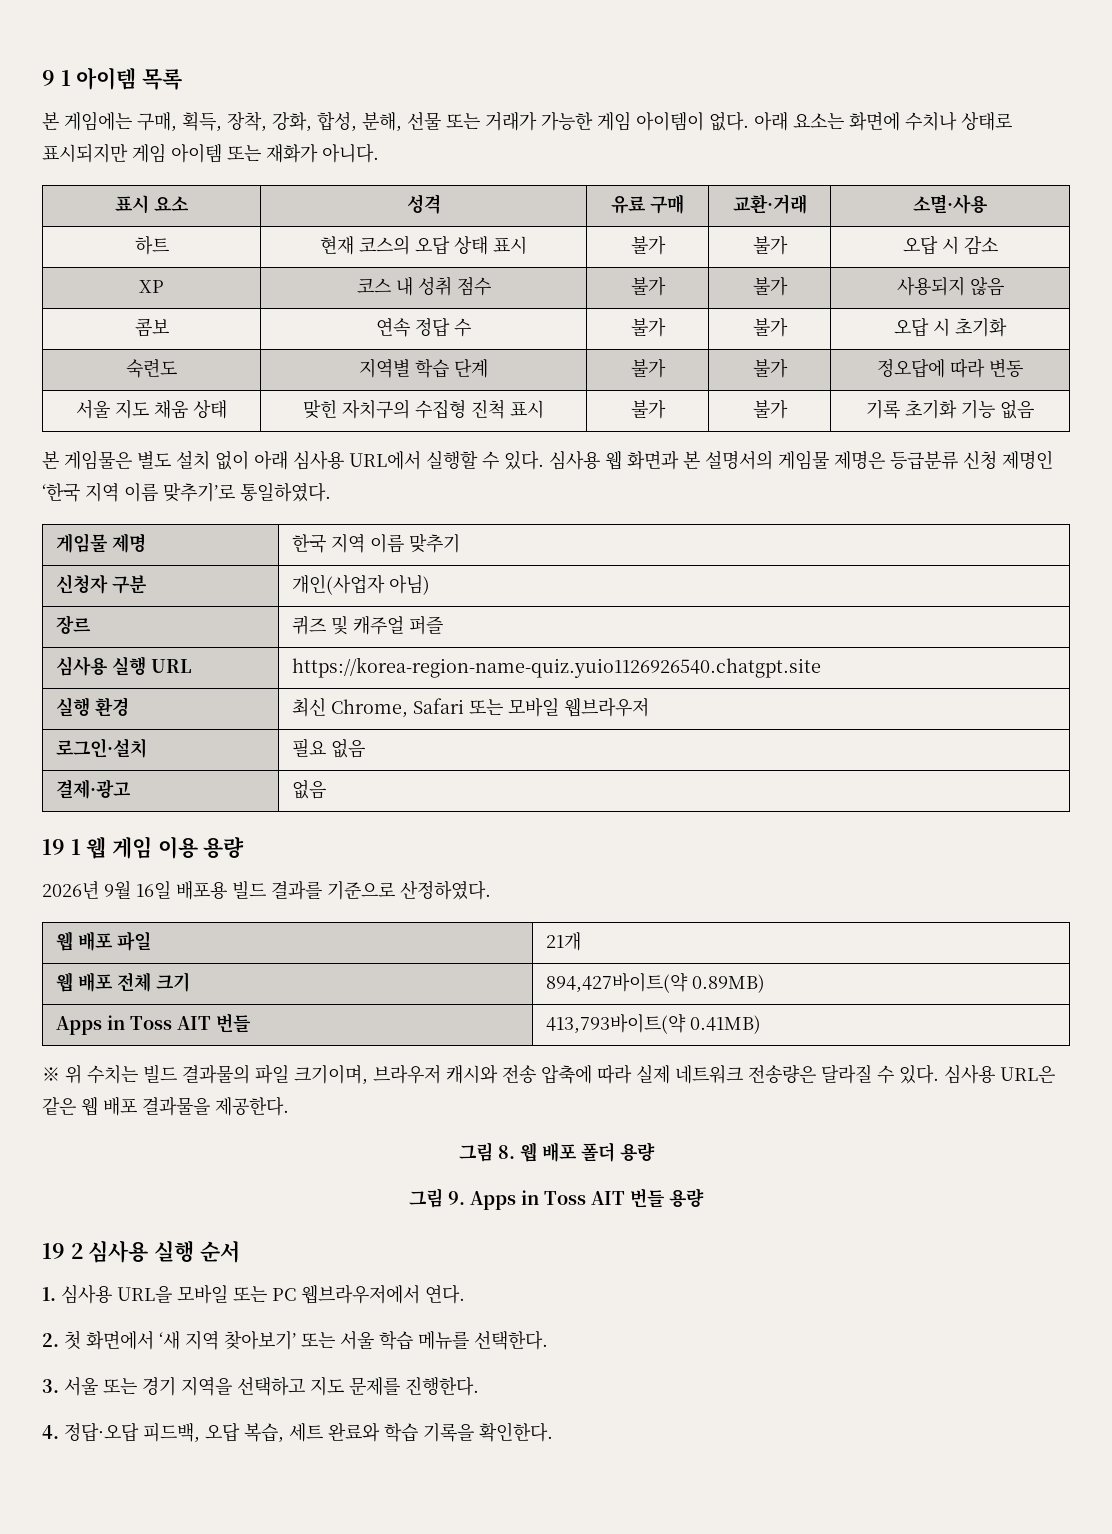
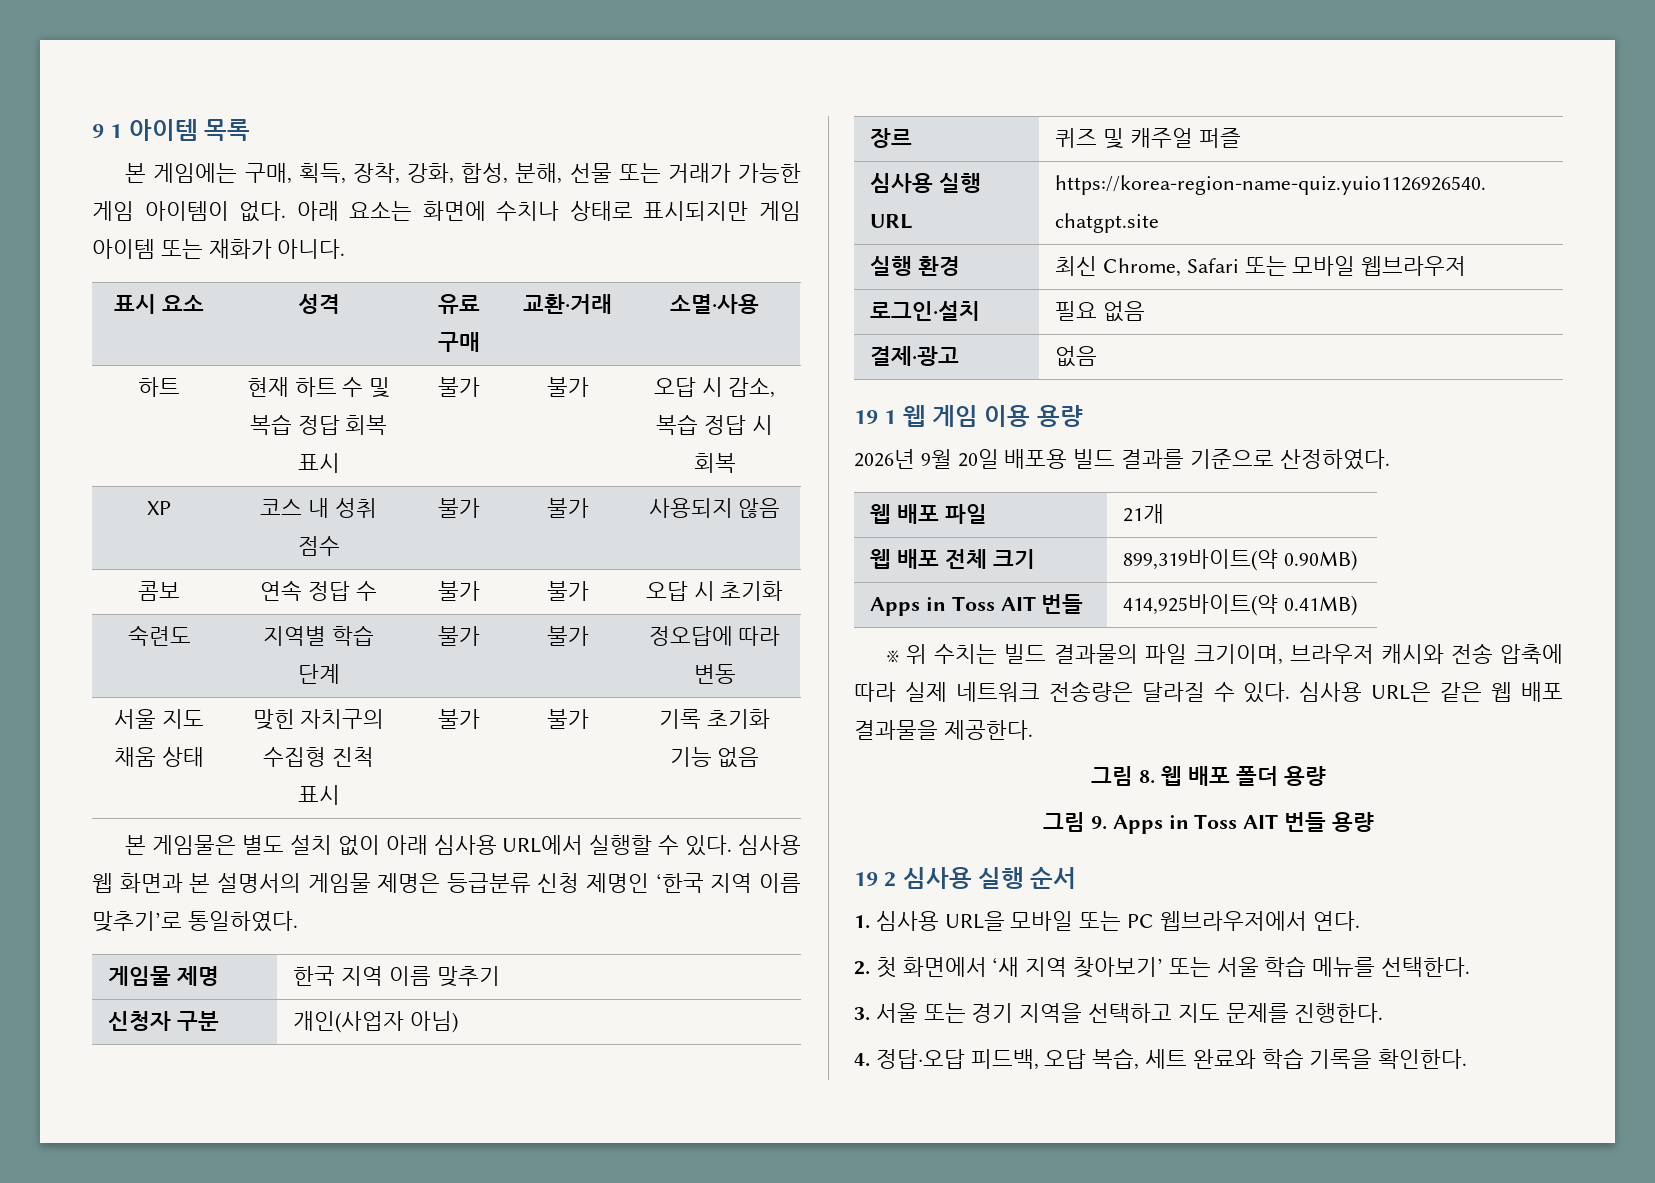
- 하트 | 현재 코스의 오답 상태 표시 | 불가 | 불가 | 오답 시 감소
+ 하트 | 현재 하트 수 및 복습 정답 회복 표시 | 불가 | 불가 | 오답 시 감소, 복습 정답 시 회복
- 2026년 9월 16일 배포용 빌드 결과를 기준으로 산정하였다.
+ 2026년 9월 20일 배포용 빌드 결과를 기준으로 산정하였다.
- 웹 배포 전체 크기 | 894,427바이트(약 0.89MB)
+ 웹 배포 전체 크기 | 899,319바이트(약 0.90MB)
- Apps in Toss AIT 번들 | 413,793바이트(약 0.41MB)
+ Apps in Toss AIT 번들 | 414,925바이트(약 0.41MB)

